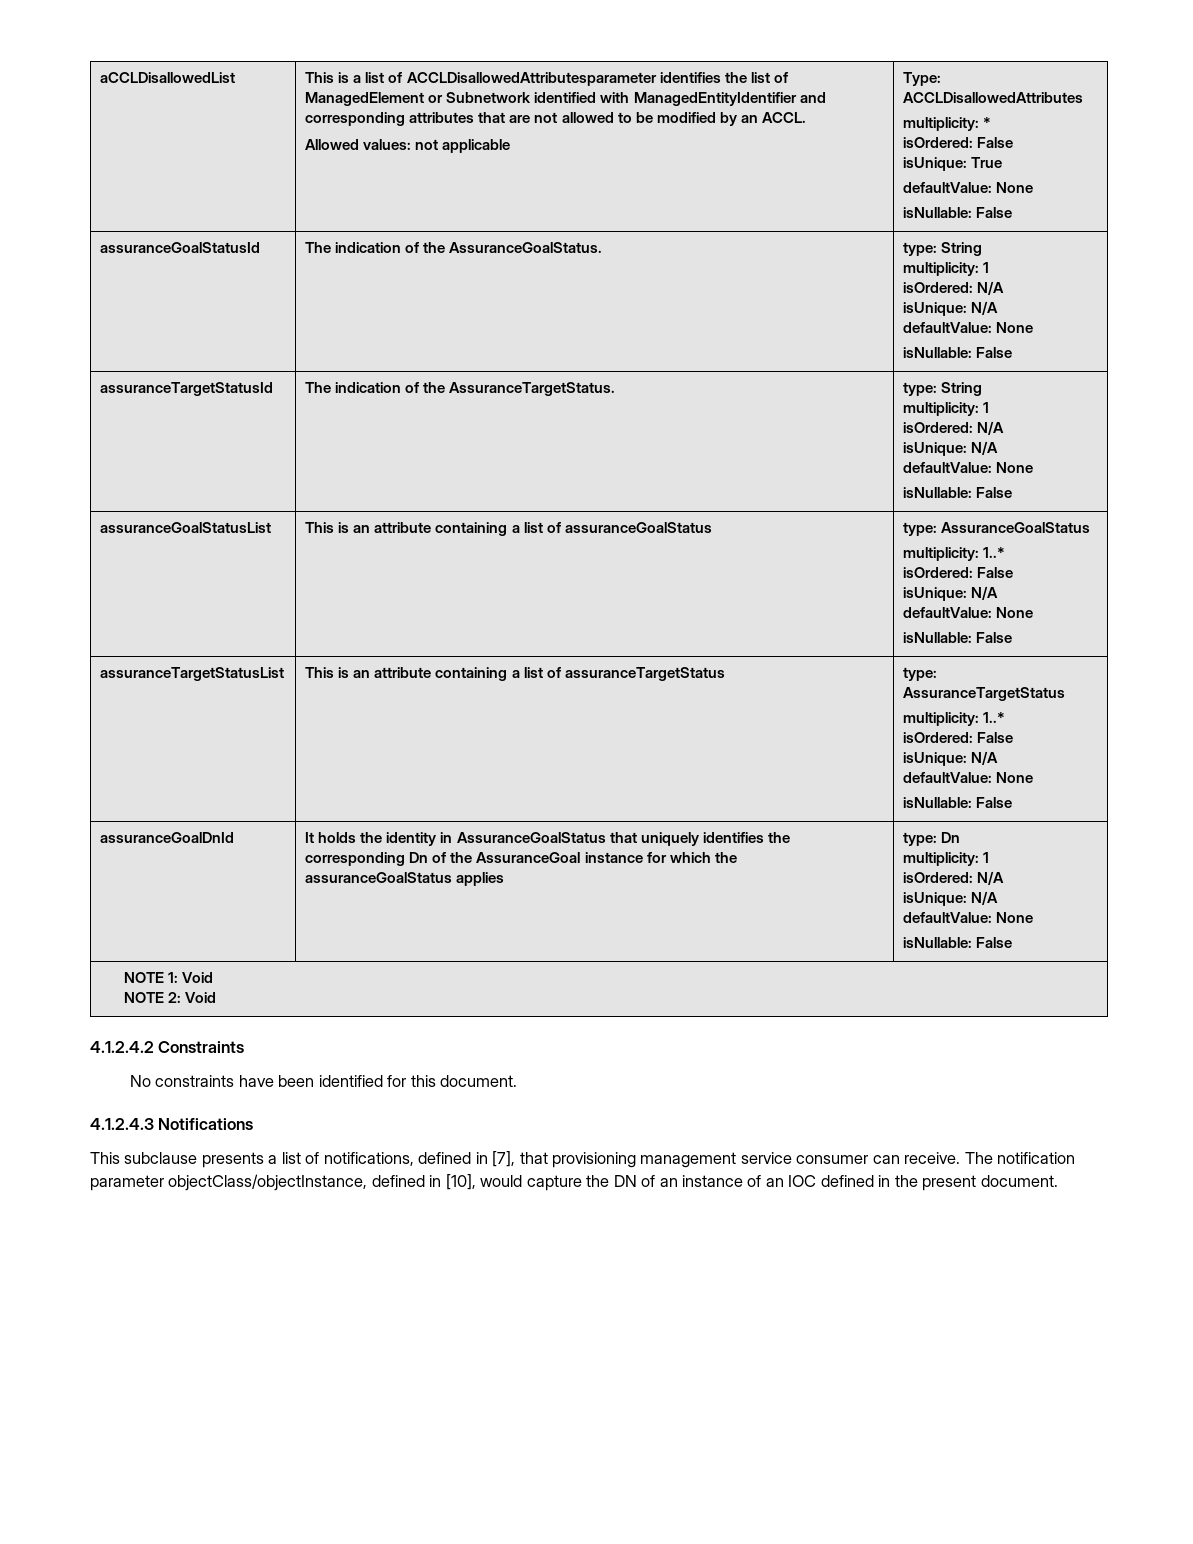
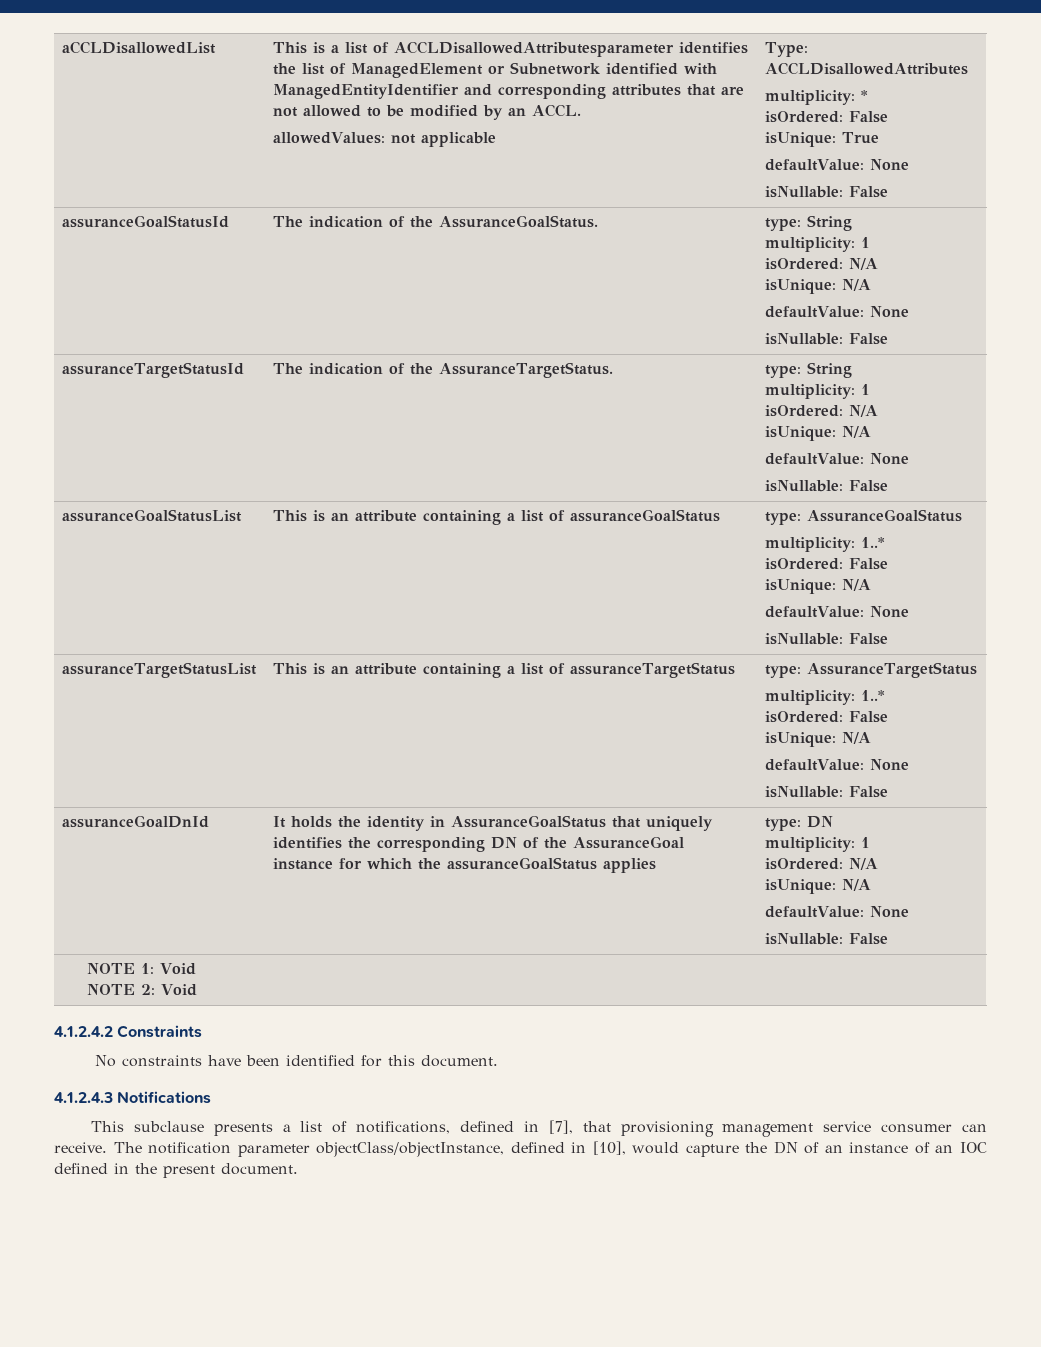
- Allowed values: not applicable
+ allowedValues: not applicable
- assuranceGoalDnId | It holds the identity in AssuranceGoalStatus that uniquely identifies the corresponding Dn of the AssuranceGoal instance for which the assuranceGoalStatus applies | type: Dn
+ assuranceGoalDnId | It holds the identity in AssuranceGoalStatus that uniquely identifies the corresponding DN of the AssuranceGoal instance for which the assuranceGoalStatus applies | type: DN

